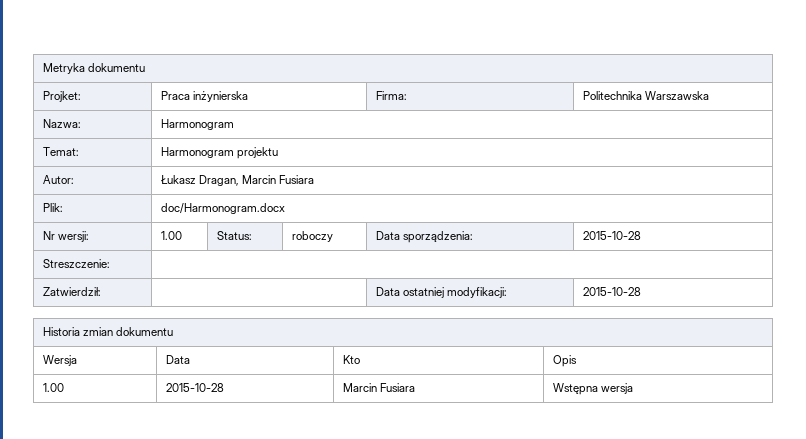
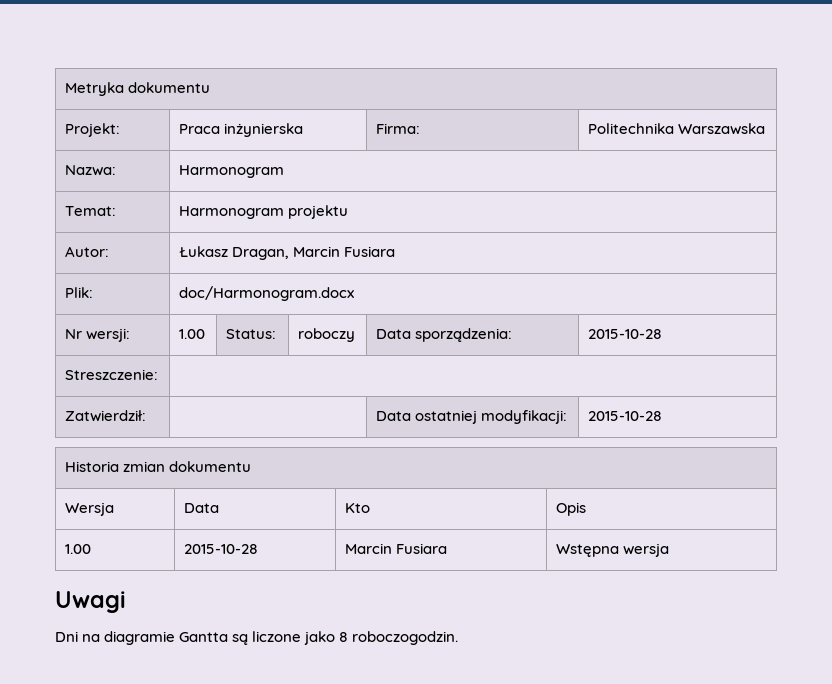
- Projket: | Praca inżynierska | Firma: | Politechnika Warszawska
+ Projekt: | Praca inżynierska | Firma: | Politechnika Warszawska
+ Uwagi
+ Dni na diagramie Gantta są liczone jako 8 roboczogodzin.

